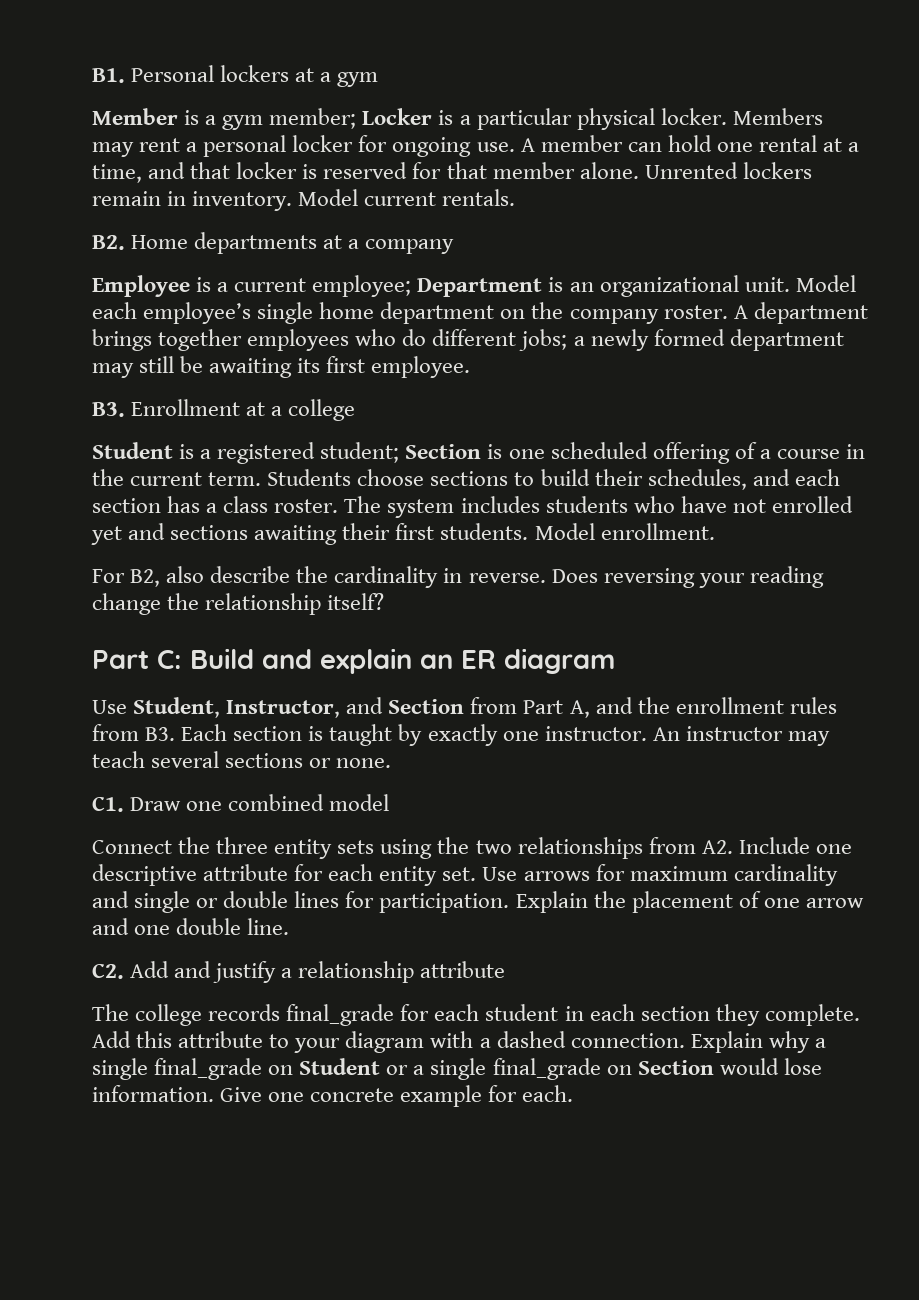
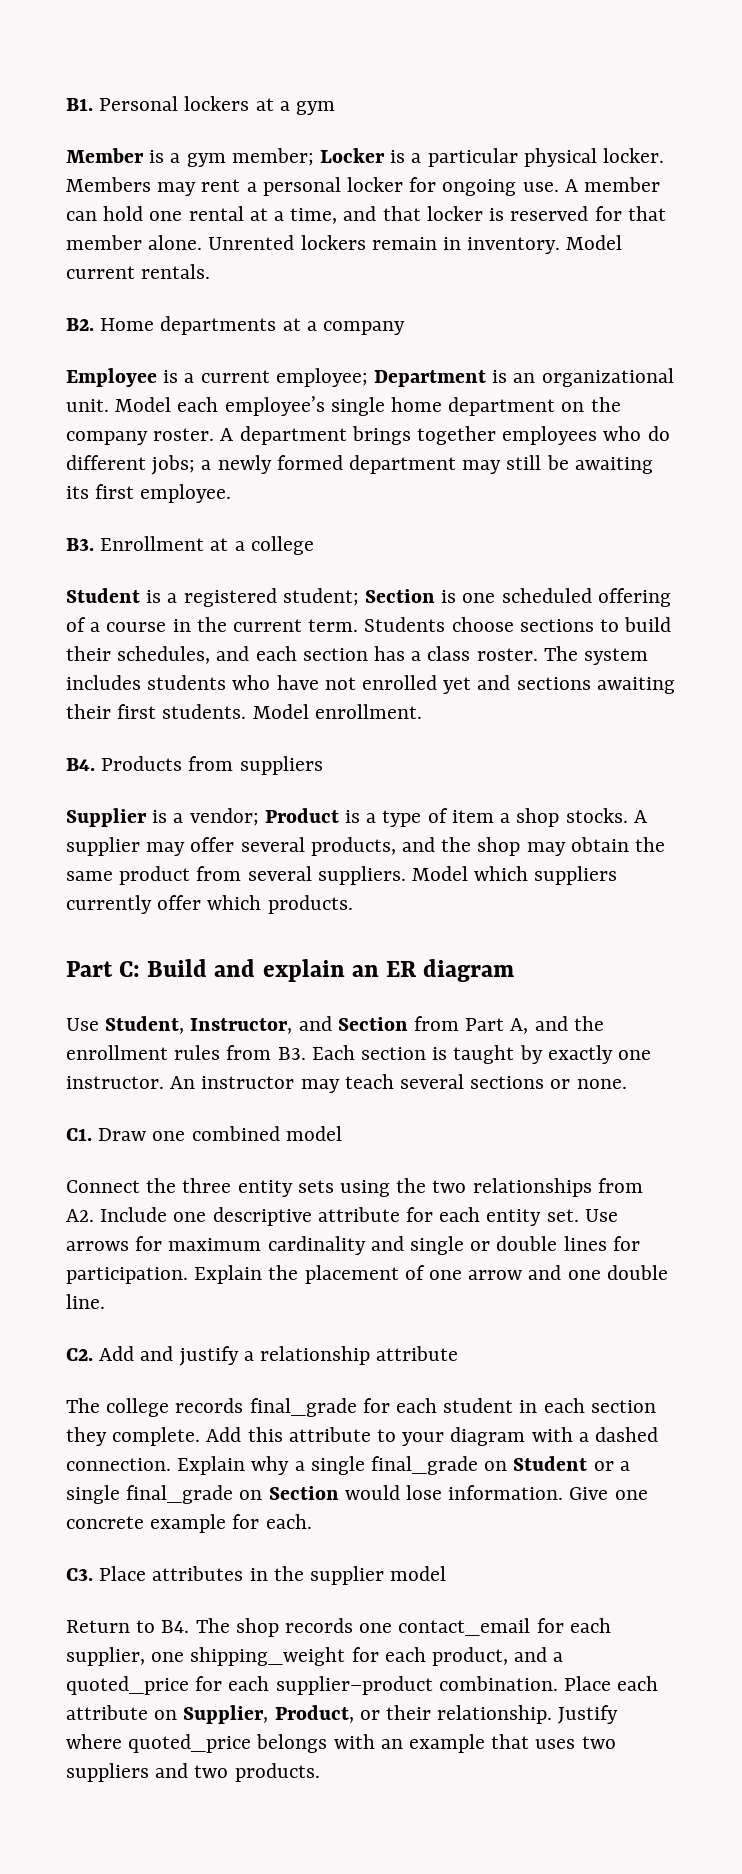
- For B2, also describe the cardinality in reverse. Does reversing your reading change the relationship itself?
+ B4. Products from suppliers
+ Supplier is a vendor; Product is a type of item a shop stocks. A supplier may offer several products, and the shop may obtain the same product from several suppliers. Model which suppliers currently offer which products.
+ C3. Place attributes in the supplier model
+ Return to B4. The shop records one contact_email for each supplier, one shipping_weight for each product, and a quoted_price for each supplier–product combination. Place each attribute on Supplier, Product, or their relationship. Justify where quoted_price belongs with an example that uses two suppliers and two products.

